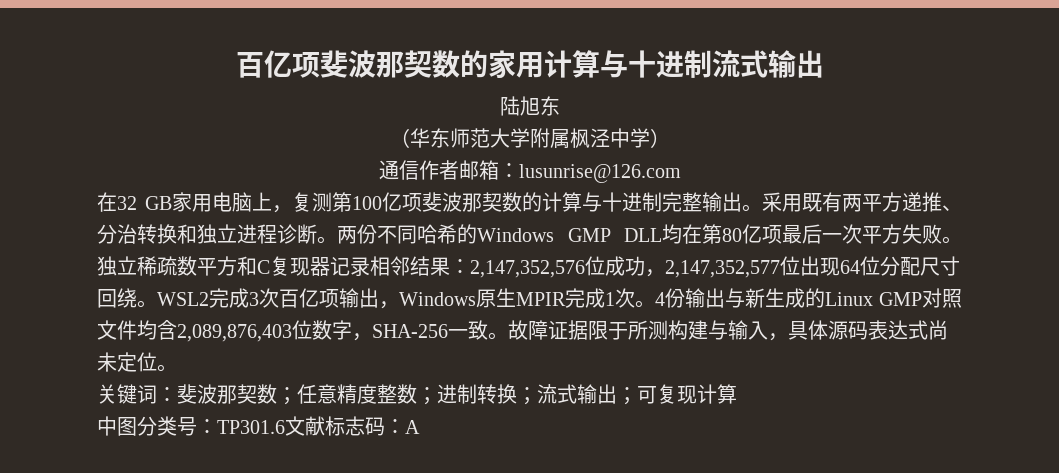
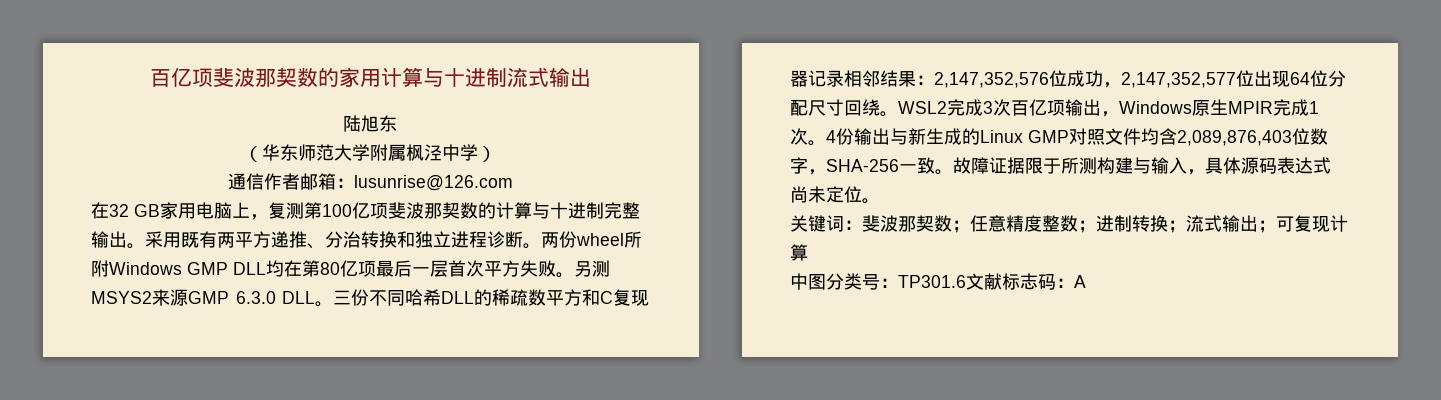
- 两份不同哈希的Windows GMP DLL均在第80亿项最后一次平方失败。
+ 两份wheel所附Windows GMP DLL均在第80亿项最后一层首次平方失败。
- 独立稀疏数平方和C复现器记录相邻结果：2,147,352,576位成功，2,147,352,577位出现64位分配尺寸回绕。
+ 另测MSYS2来源GMP 6.3.0 DLL。三份不同哈希DLL的稀疏数平方和C复现器记录相邻结果：2,147,352,576位成功，2,147,352,577位出现64位分配尺寸回绕。

